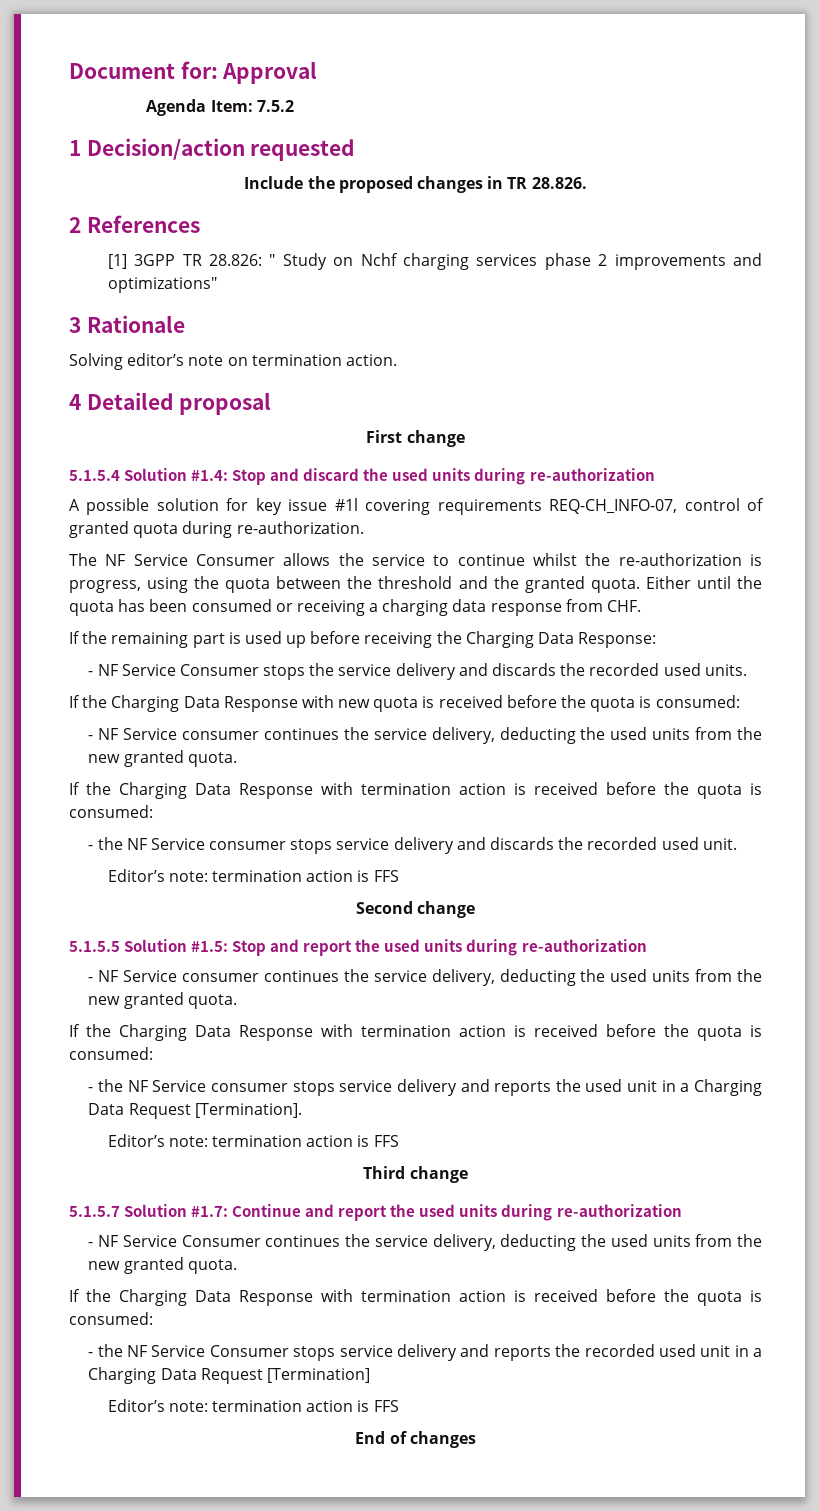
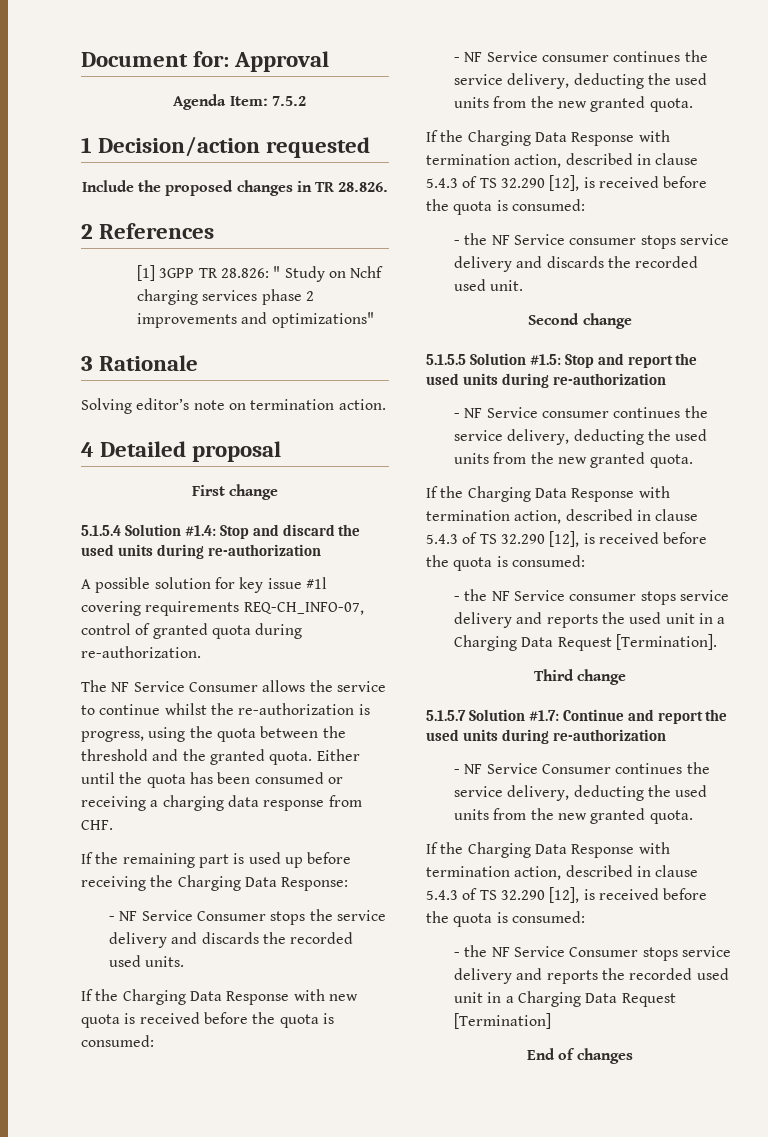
  If the Charging Data Response with new quota is received before the quota is consumed:
  - NF Service consumer continues the service delivery, deducting the used units from the new granted quota.
- If the Charging Data Response with termination action is received before the quota is consumed:
+ If the Charging Data Response with termination action, described in clause 5.4.3 of TS 32.290 [12], is received before the quota is consumed:
  - the NF Service consumer stops service delivery and discards the recorded used unit.
- Editor’s note: termination action is FFS
  5.1.5.5 Solution #1.5: Stop and report the used units during re-authorization
  - NF Service consumer continues the service delivery, deducting the used units from the new granted quota.
- If the Charging Data Response with termination action is received before the quota is consumed:
+ If the Charging Data Response with termination action, described in clause 5.4.3 of TS 32.290 [12], is received before the quota is consumed:
  - the NF Service consumer stops service delivery and reports the used unit in a Charging Data Request [Termination].
- Editor’s note: termination action is FFS
  - NF Service Consumer continues the service delivery, deducting the used units from the new granted quota.
- If the Charging Data Response with termination action is received before the quota is consumed:
+ If the Charging Data Response with termination action, described in clause 5.4.3 of TS 32.290 [12], is received before the quota is consumed:
  - the NF Service Consumer stops service delivery and reports the recorded used unit in a Charging Data Request [Termination]
- Editor’s note: termination action is FFS

